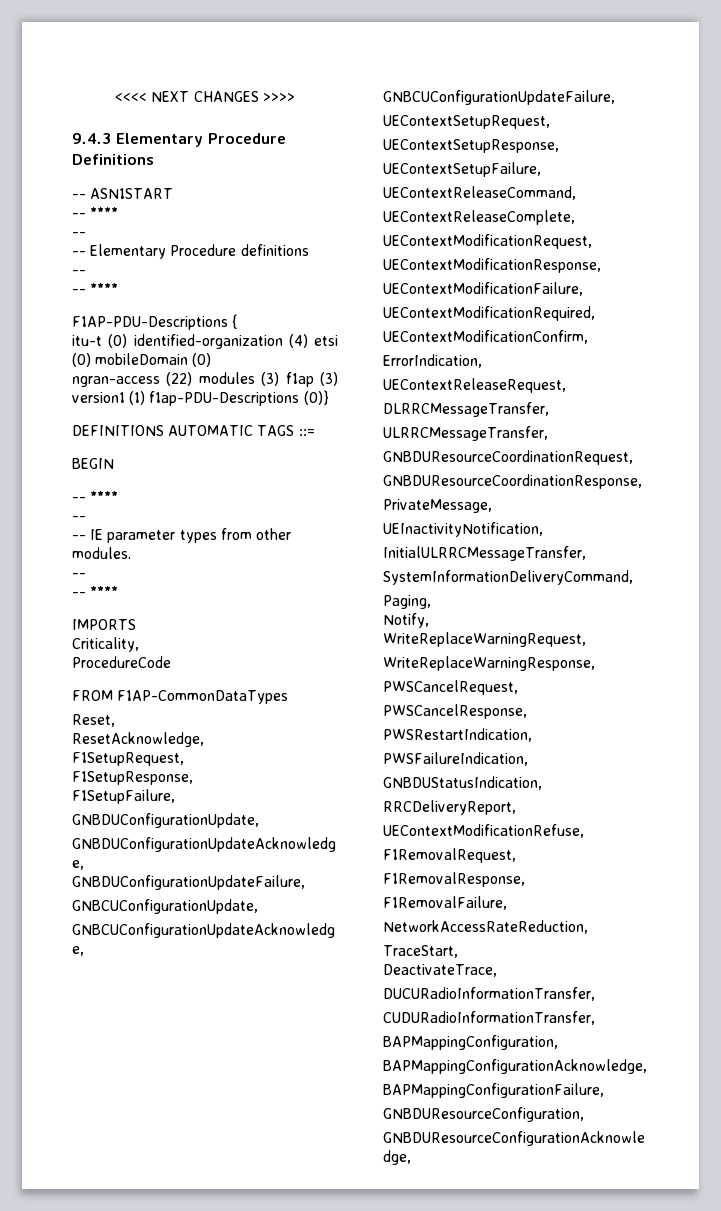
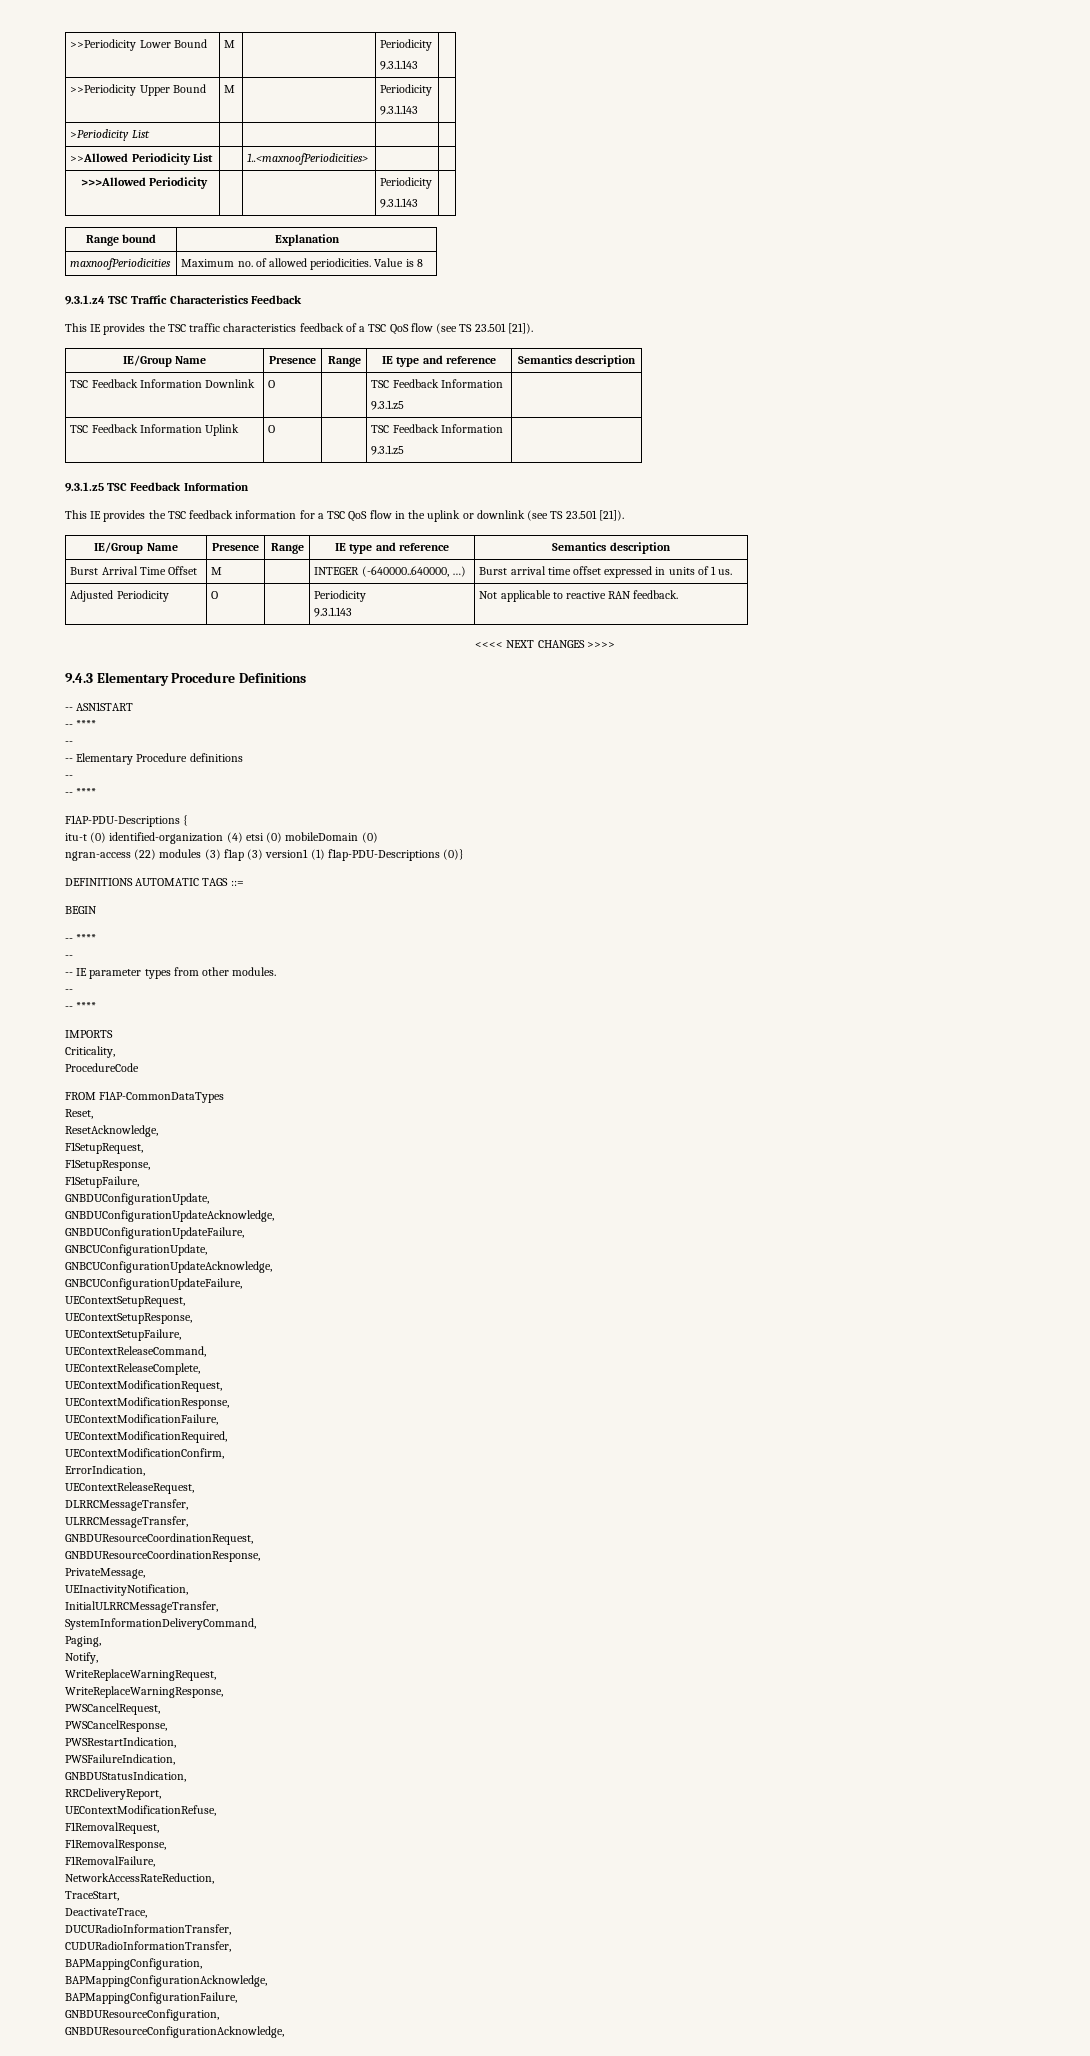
+ >>Periodicity Lower Bound | M | | Periodicity
+ 9.3.1.143 |
+ >>Periodicity Upper Bound | M | | Periodicity
+ 9.3.1.143 |
+ >Periodicity List | | | |
+ >>Allowed Periodicity List | | 1..<maxnoofPeriodicities> | |
+ >>>Allowed Periodicity | | | Periodicity
+ 9.3.1.143 |
+ Range bound | Explanation
+ maxnoofPeriodicities | Maximum no. of allowed periodicities. Value is 8
+ 9.3.1.z4 TSC Traffic Characteristics Feedback
+ This IE provides the TSC traffic characteristics feedback of a TSC QoS flow (see TS 23.501 [21]).
+ IE/Group Name | Presence | Range | IE type and reference | Semantics description
+ TSC Feedback Information Downlink | O | | TSC Feedback Information
+ 9.3.1.z5 |
+ TSC Feedback Information Uplink | O | | TSC Feedback Information
+ 9.3.1.z5 |
+ 9.3.1.z5 TSC Feedback Information
+ This IE provides the TSC feedback information for a TSC QoS flow in the uplink or downlink (see TS 23.501 [21]).
+ IE/Group Name | Presence | Range | IE type and reference | Semantics description
+ Burst Arrival Time Offset | M | | INTEGER (-640000..640000, …) | Burst arrival time offset expressed in units of 1 us.
+ Adjusted Periodicity | O | | Periodicity
+ 9.3.1.143 | Not applicable to reactive RAN feedback.

